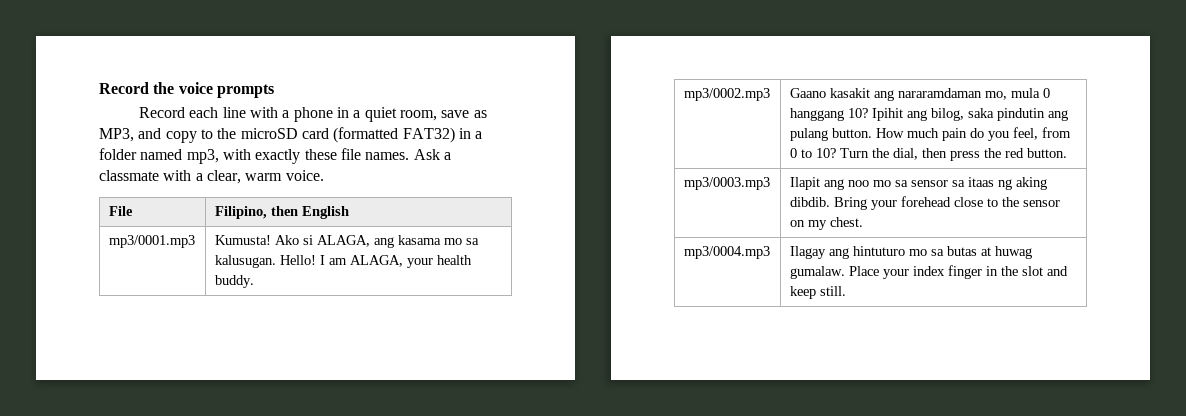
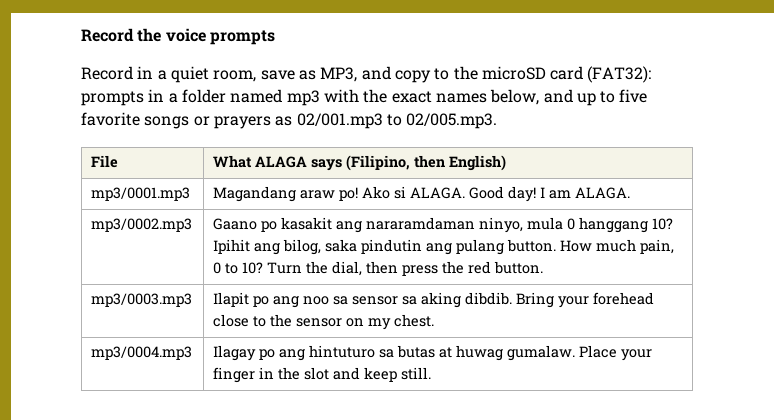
- Record each line with a phone in a quiet room, save as MP3, and copy to the microSD card (formatted FAT32) in a folder named mp3, with exactly these file names. Ask a classmate with a clear, warm voice.
- File | Filipino, then English
- mp3/0001.mp3 | Kumusta! Ako si ALAGA, ang kasama mo sa kalusugan. Hello! I am ALAGA, your health buddy.
+ Record in a quiet room, save as MP3, and copy to the microSD card (FAT32): prompts in a folder named mp3 with the exact names below, and up to five favorite songs or prayers as 02/001.mp3 to 02/005.mp3.
+ File | What ALAGA says (Filipino, then English)
+ mp3/0001.mp3 | Magandang araw po! Ako si ALAGA. Good day! I am ALAGA.
- mp3/0002.mp3 | Gaano kasakit ang nararamdaman mo, mula 0 hanggang 10? Ipihit ang bilog, saka pindutin ang pulang button. How much pain do you feel, from 0 to 10? Turn the dial, then press the red button.
+ mp3/0002.mp3 | Gaano po kasakit ang nararamdaman ninyo, mula 0 hanggang 10? Ipihit ang bilog, saka pindutin ang pulang button. How much pain, 0 to 10? Turn the dial, then press the red button.
- mp3/0003.mp3 | Ilapit ang noo mo sa sensor sa itaas ng aking dibdib. Bring your forehead close to the sensor on my chest.
+ mp3/0003.mp3 | Ilapit po ang noo sa sensor sa aking dibdib. Bring your forehead close to the sensor on my chest.
- mp3/0004.mp3 | Ilagay ang hintuturo mo sa butas at huwag gumalaw. Place your index finger in the slot and keep still.
+ mp3/0004.mp3 | Ilagay po ang hintuturo sa butas at huwag gumalaw. Place your finger in the slot and keep still.

